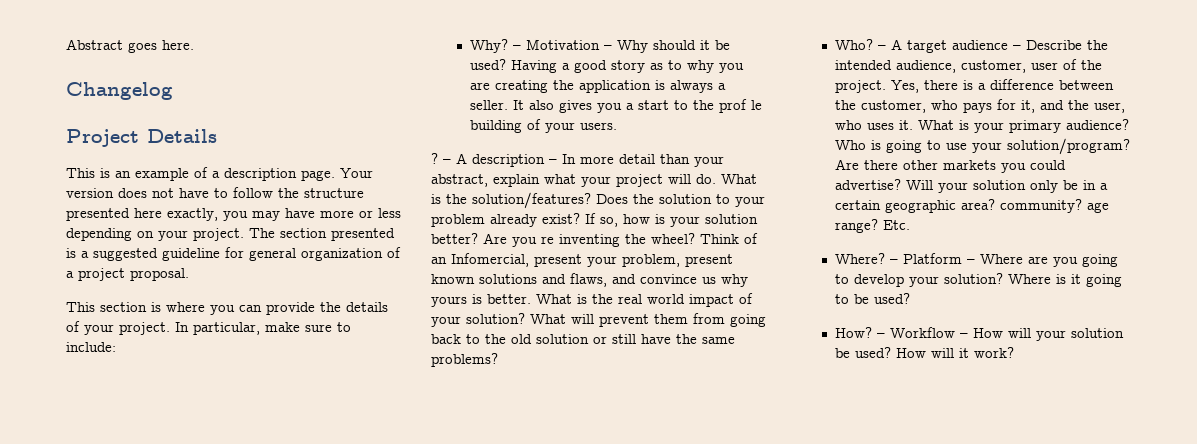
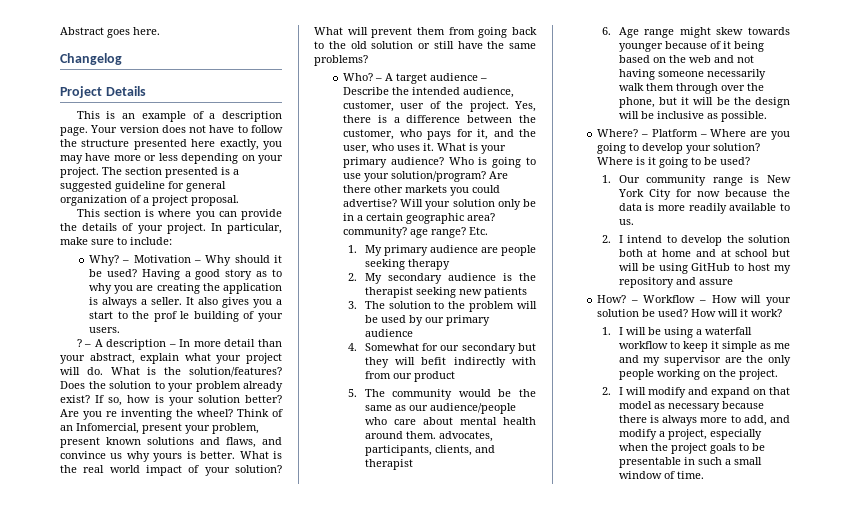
+ 1. My primary audience are people seeking therapy
+ 2. My secondary audience is the therapist seeking new patients
+ 3. The solution to the problem will be used by our primary audience
+ 4. Somewhat for our secondary but they will befit indirectly with from our product
+ 5. The community would be the same as our audience/people who care about mental health around them. advocates, participants, clients, and therapist
+ 6. Age range might skew towards younger because of it being based on the web and not having someone necessarily walk them through over the phone, but it will be the design will be inclusive as possible.
+ 1. Our community range is New York City for now because the data is more readily available to us.
+ 2. I intend to develop the solution both at home and at school but will be using GitHub to host my repository and assure
+ 1. I will be using a waterfall workflow to keep it simple as me and my supervisor are the only people working on the project.
+ 2. I will modify and expand on that model as necessary because there is always more to add, and modify a project, especially when the project goals to be presentable in such a small window of time.

